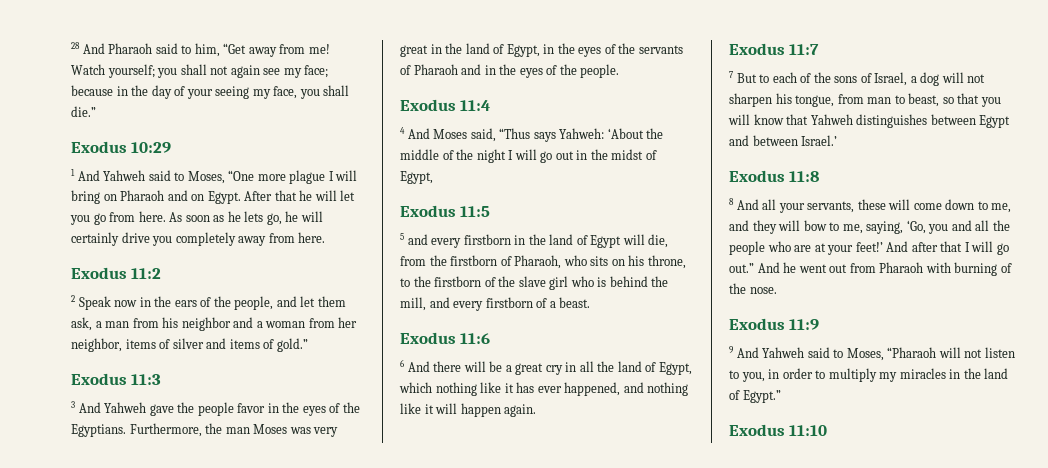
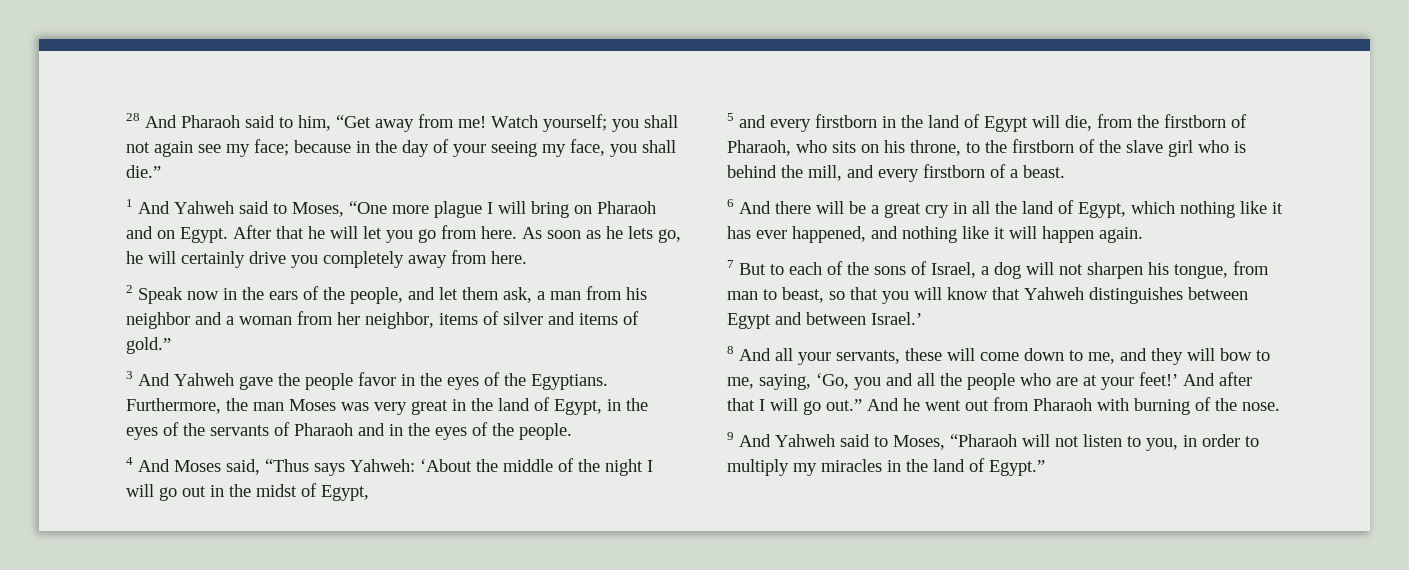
- Exodus 10:29
- Exodus 11:2
- Exodus 11:3
- Exodus 11:4
- Exodus 11:5
- Exodus 11:6
- Exodus 11:7
- Exodus 11:8
- Exodus 11:9
- Exodus 11:10

